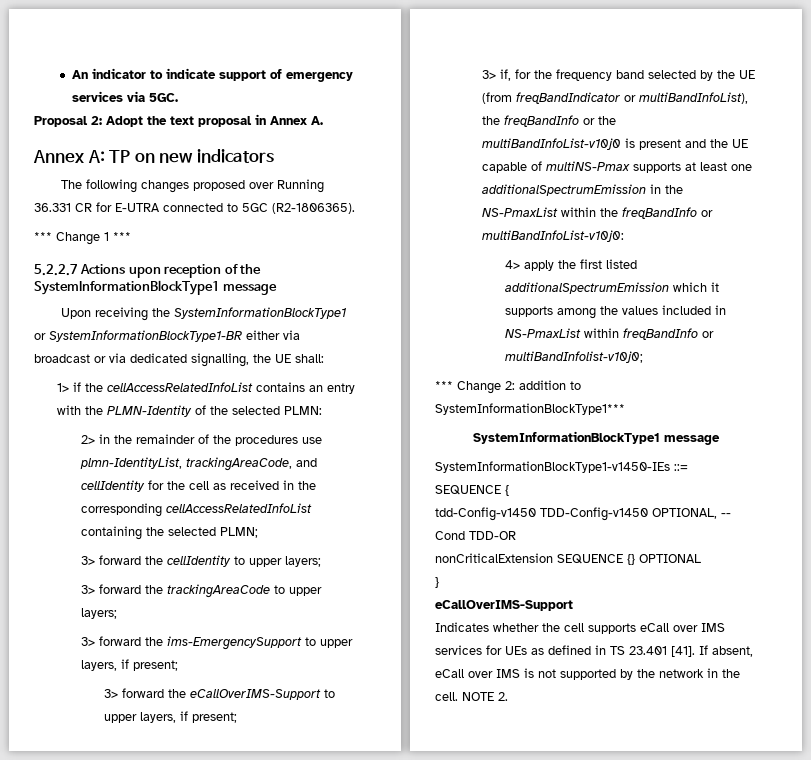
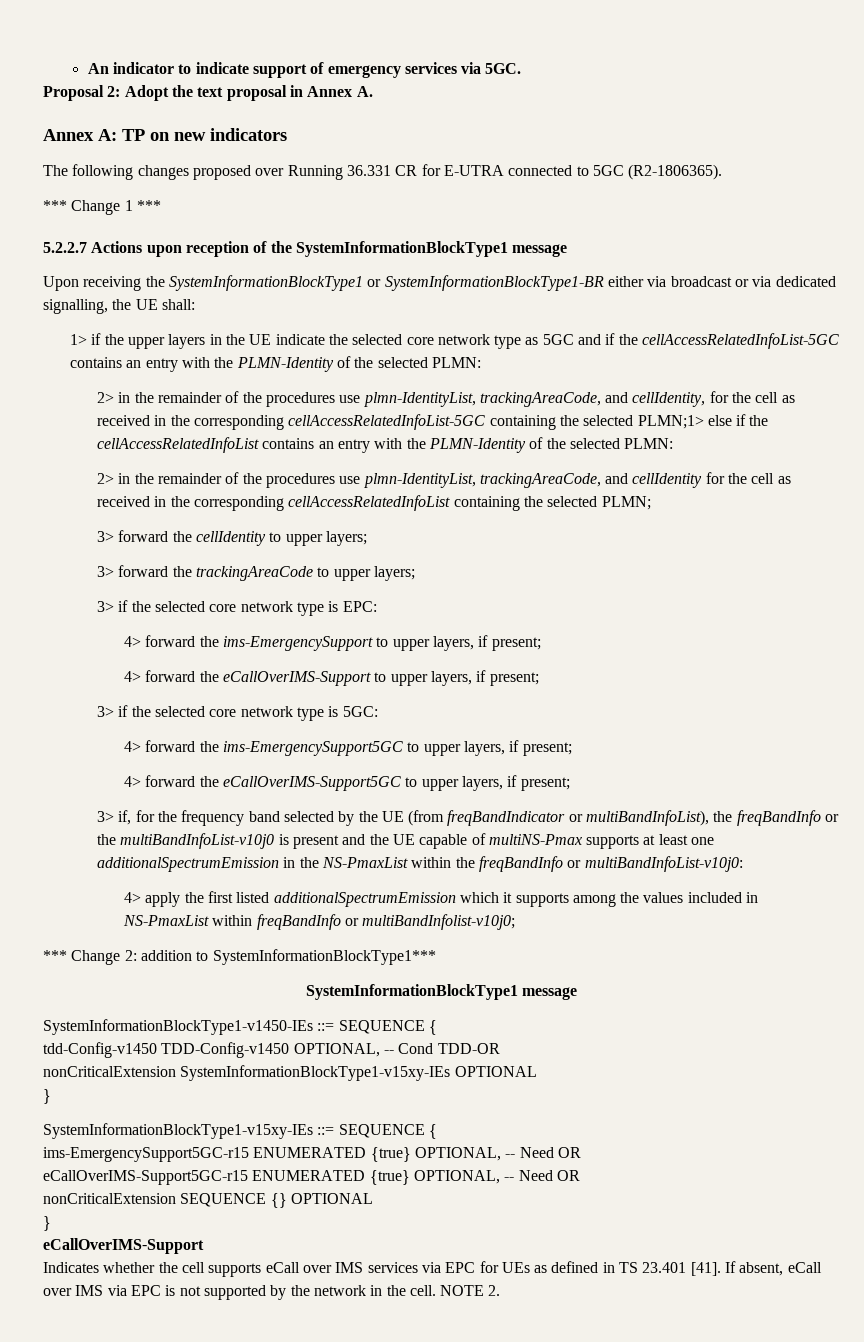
- 1> if the cellAccessRelatedInfoList contains an entry with the PLMN-Identity of the selected PLMN:
+ 1> if the upper layers in the UE indicate the selected core network type as 5GC and if the cellAccessRelatedInfoList-5GC contains an entry with the PLMN-Identity of the selected PLMN:
+ 2> in the remainder of the procedures use plmn-IdentityList, trackingAreaCode, and cellIdentity, for the cell as received in the corresponding cellAccessRelatedInfoList-5GC containing the selected PLMN;1> else if the cellAccessRelatedInfoList contains an entry with the PLMN-Identity of the selected PLMN:
- 3> forward the ims-EmergencySupport to upper layers, if present;
+ 3> if the selected core network type is EPC:
+ 4> forward the ims-EmergencySupport to upper layers, if present;
- 3> forward the eCallOverIMS-Support to upper layers, if present;
+ 4> forward the eCallOverIMS-Support to upper layers, if present;
+ 3> if the selected core network type is 5GC:
+ 4> forward the ims-EmergencySupport5GC to upper layers, if present;
+ 4> forward the eCallOverIMS-Support5GC to upper layers, if present;
+ nonCriticalExtension SystemInformationBlockType1-v15xy-IEs OPTIONAL
+ }
+ SystemInformationBlockType1-v15xy-IEs ::= SEQUENCE {
+ ims-EmergencySupport5GC-r15 ENUMERATED {true} OPTIONAL, -- Need OR
+ eCallOverIMS-Support5GC-r15 ENUMERATED {true} OPTIONAL, -- Need OR
- Indicates whether the cell supports eCall over IMS services for UEs as defined in TS 23.401 [41].
+ Indicates whether the cell supports eCall over IMS services via EPC for UEs as defined in TS 23.401 [41].
- If absent, eCall over IMS is not supported by the network in the cell.
+ If absent, eCall over IMS via EPC is not supported by the network in the cell.

